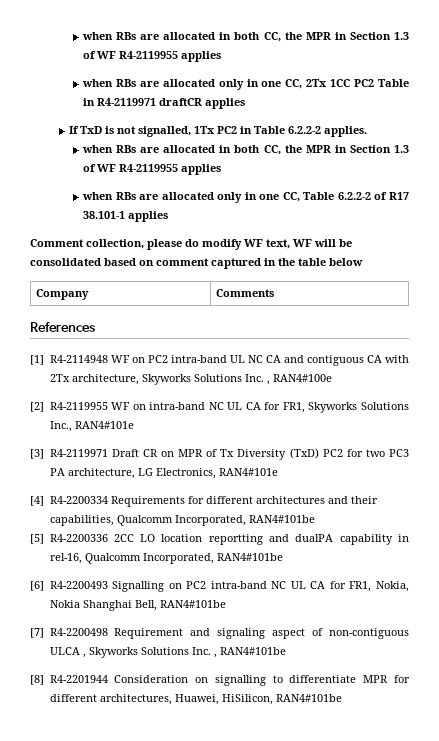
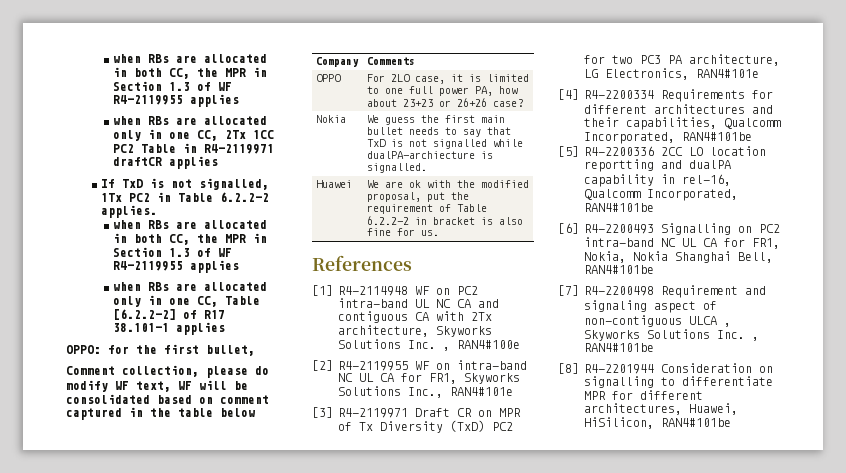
- when RBs are allocated only in one CC, Table 6.2.2-2 of R17 38.101-1 applies
+ when RBs are allocated only in one CC, Table [6.2.2-2] of R17 38.101-1 applies
+ OPPO: for the first bullet,
+ OPPO | For 2LO case, it is limited to one full power PA, how about 23+23 or 26+26 case?
+ Nokia | We guess the first main bullet needs to say that TxD is not signalled while dualPA-archiecture is signalled.
+ Huawei | We are ok with the modified proposal, put the requirement of Table 6.2.2-2 in bracket is also fine for us.

